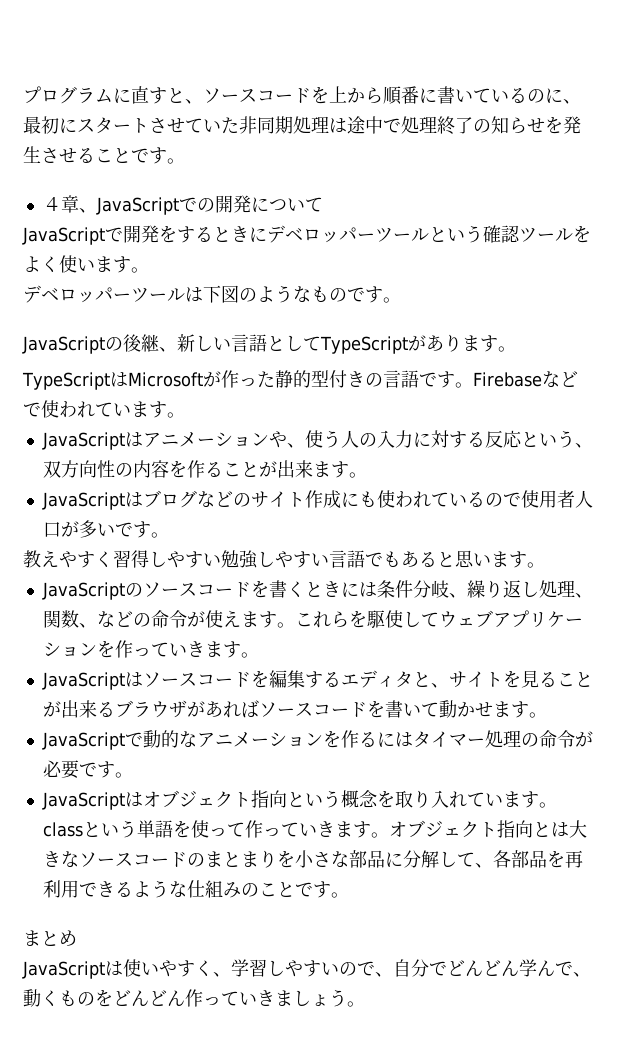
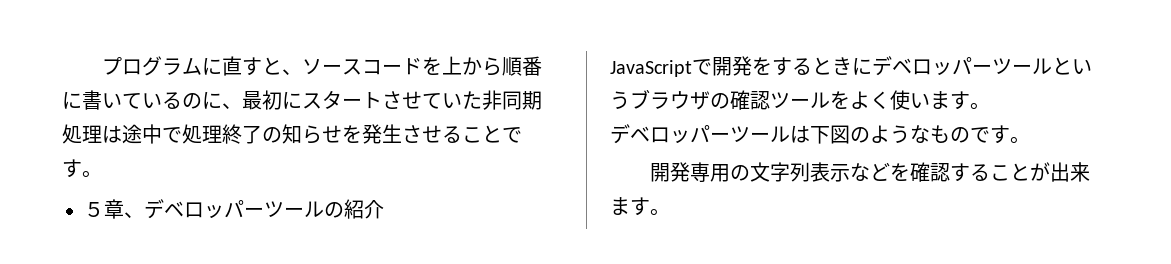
- ４章、JavaScriptでの開発について
+ ５章、デベロッパーツールの紹介
- JavaScriptで開発をするときにデベロッパーツールという確認ツールをよく使います。
+ JavaScriptで開発をするときにデベロッパーツールというブラウザの確認ツールをよく使います。
- JavaScriptの後継、新しい言語としてTypeScriptがあります。
- TypeScriptはMicrosoftが作った静的型付きの言語です。Firebaseなどで使われています。
- JavaScriptはアニメーションや、使う人の入力に対する反応という、双方向性の内容を作ることが出来ます。
+ 開発専用の文字列表示などを確認することが出来ます。
- JavaScriptはブログなどのサイト作成にも使われているので使用者人口が多いです。
- 教えやすく習得しやすい勉強しやすい言語でもあると思います。
- JavaScriptのソースコードを書くときには条件分岐、繰り返し処理、関数、などの命令が使えます。これらを駆使してウェブアプリケーションを作っていきます。
- JavaScriptはソースコードを編集するエディタと、サイトを見ることが出来るブラウザがあればソースコードを書いて動かせます。
- JavaScriptで動的なアニメーションを作るにはタイマー処理の命令が必要です。
- JavaScriptはオブジェクト指向という概念を取り入れています。classという単語を使って作っていきます。オブジェクト指向とは大きなソースコードのまとまりを小さな部品に分解して、各部品を再利用できるような仕組みのことです。
- まとめ
- JavaScriptは使いやすく、学習しやすいので、自分でどんどん学んで、動くものをどんどん作っていきましょう。

